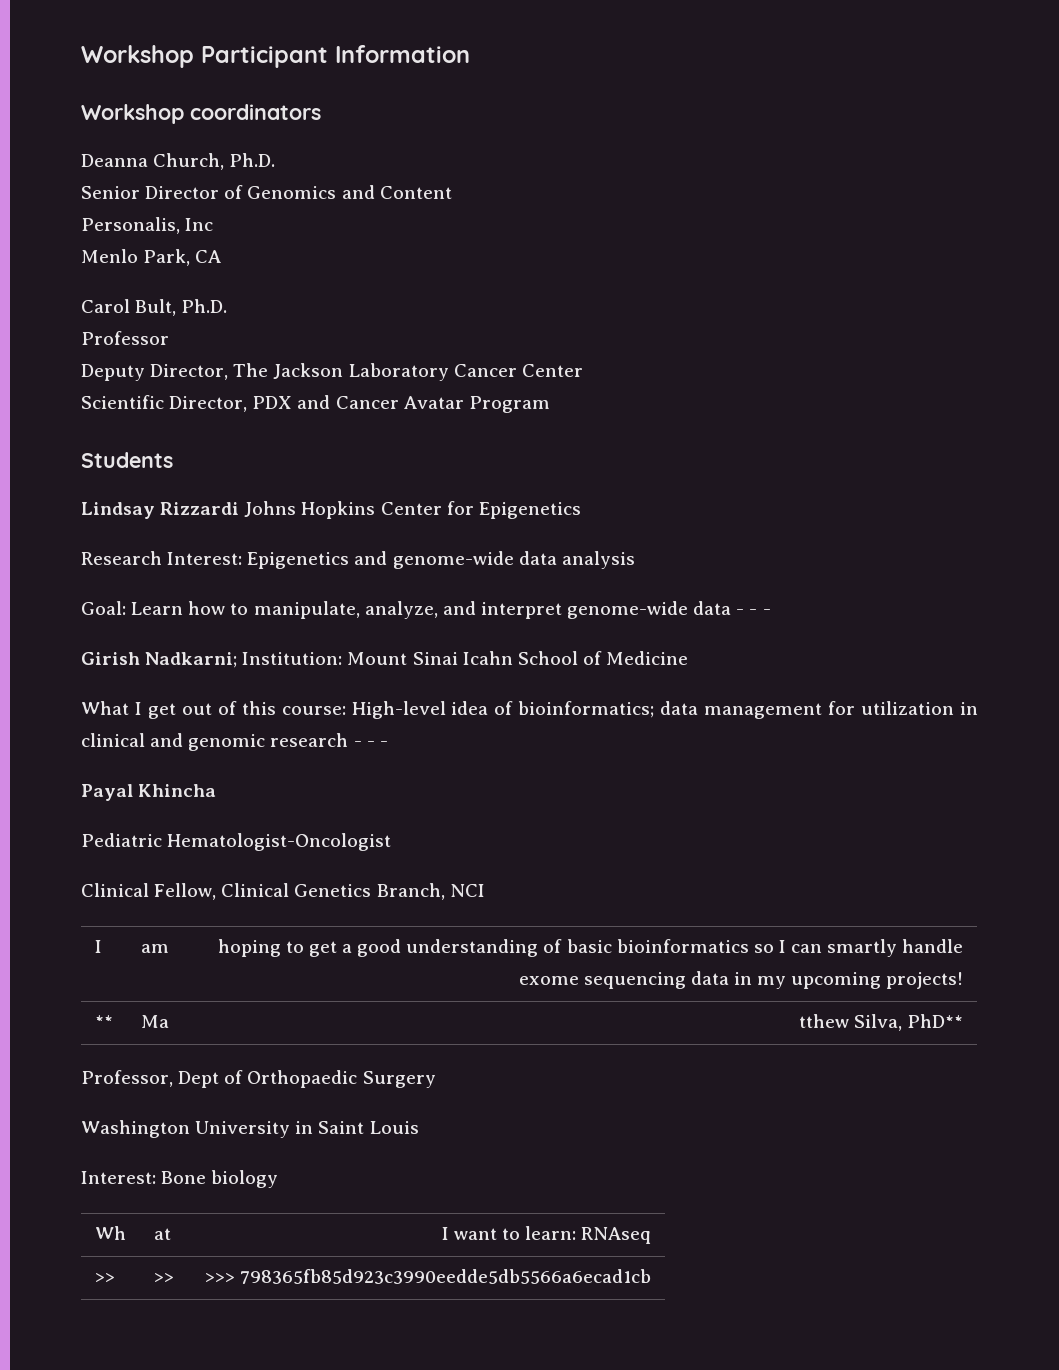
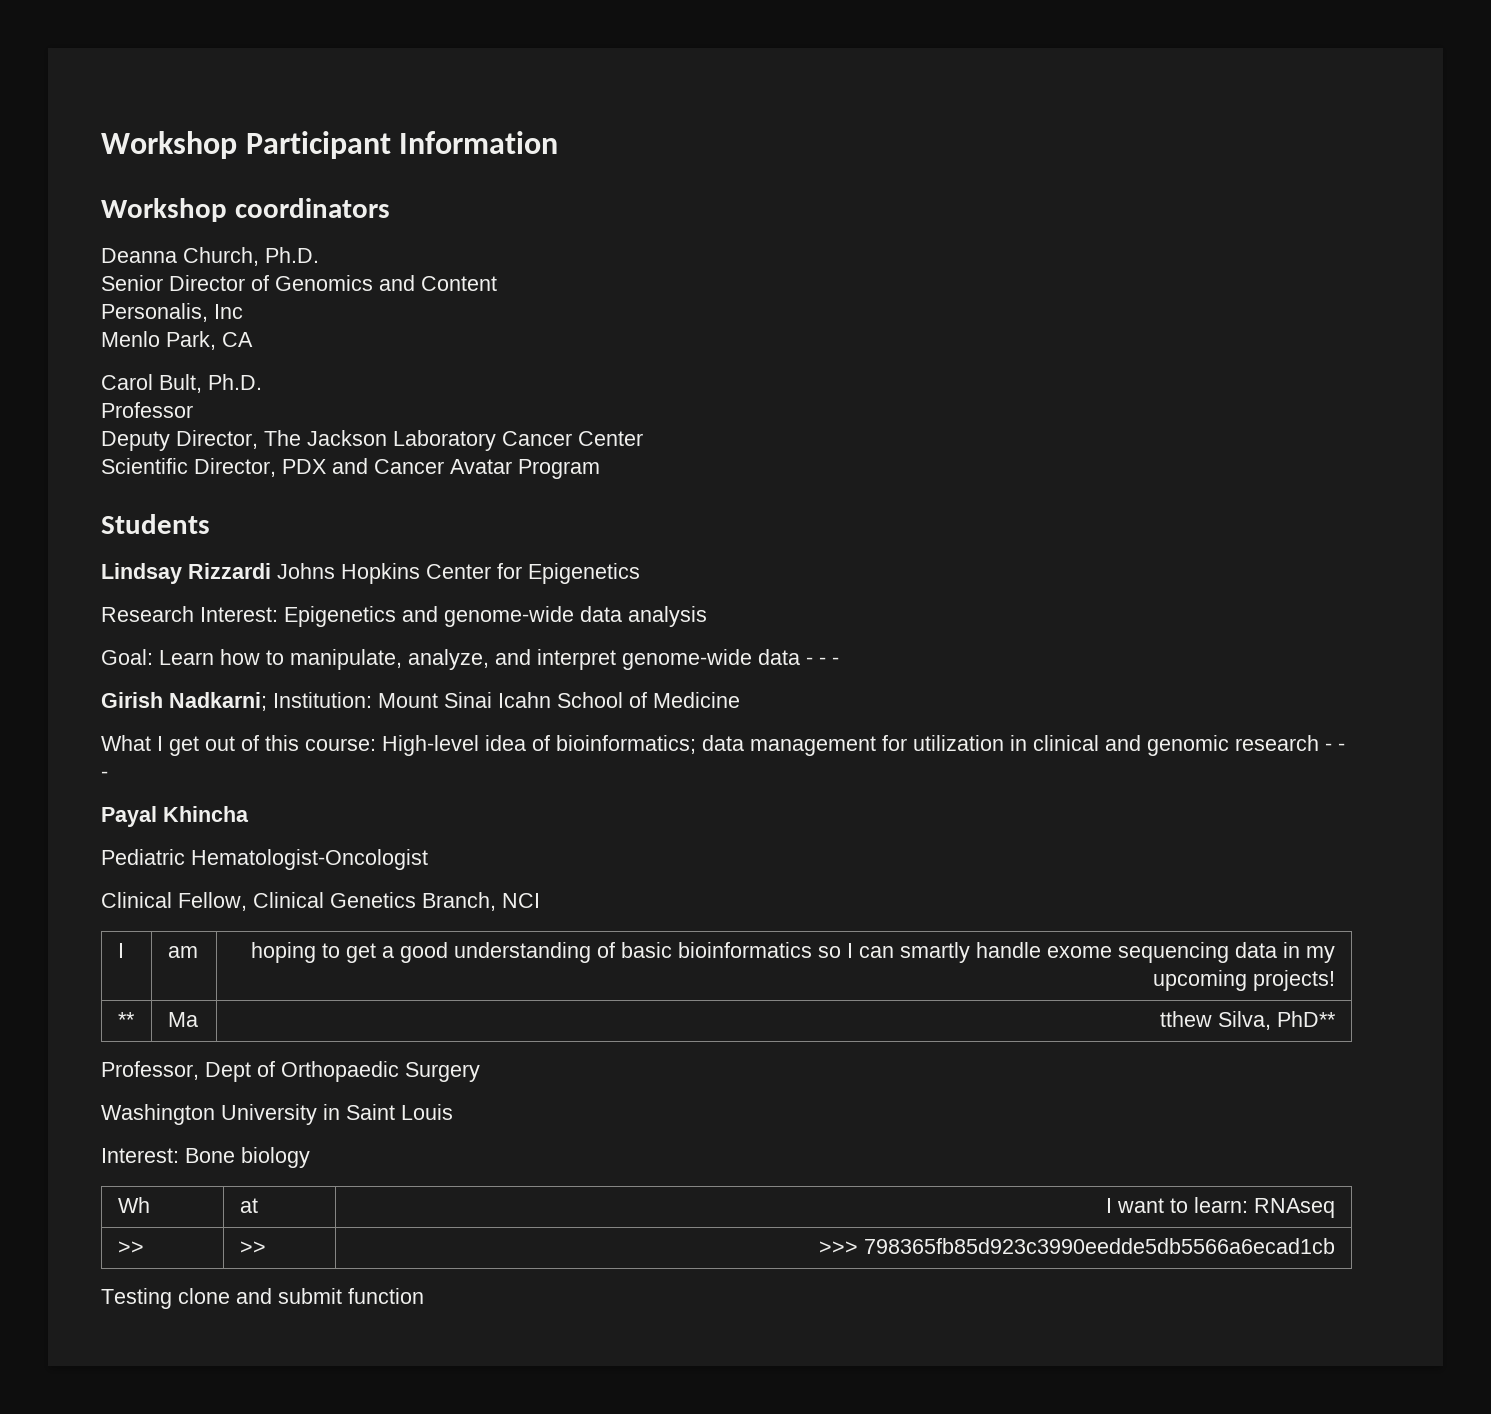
+ Testing clone and submit function

